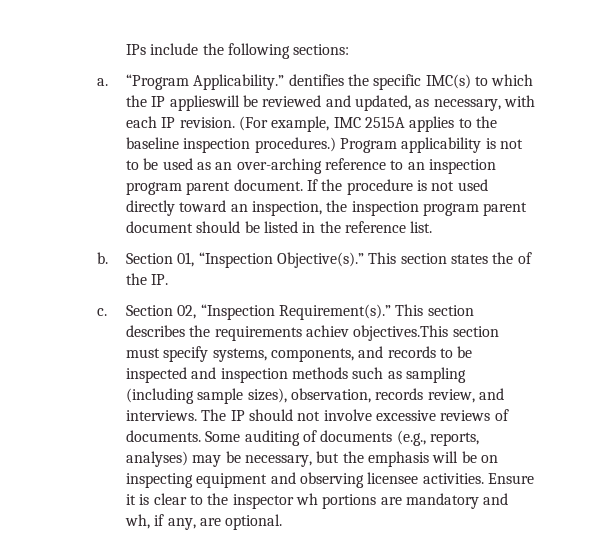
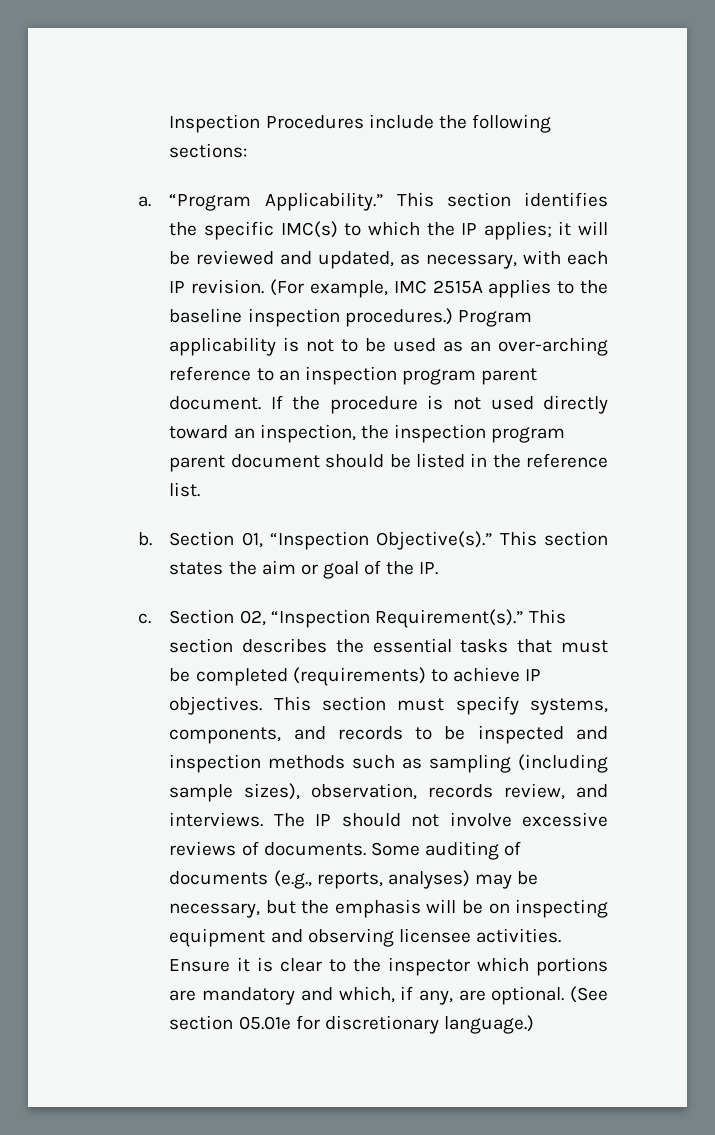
- IPs include the following sections:
+ Inspection Procedures include the following sections:
- “Program Applicability.” dentifies the specific IMC(s) to which the IP applieswill be reviewed and updated, as necessary, with each IP revision.
+ “Program Applicability.” This section identifies the specific IMC(s) to which the IP applies; it will be reviewed and updated, as necessary, with each IP revision.
- This section states the of the IP.
+ This section states the aim or goal of the IP.
- This section describes the requirements achiev objectives.This section must specify systems, components, and records to be inspected and inspection methods such as sampling (including sample sizes), observation, records review, and interviews.
+ This section describes the essential tasks that must be completed (requirements) to achieve IP objectives. This section must specify systems, components, and records to be inspected and inspection methods such as sampling (including sample sizes), observation, records review, and interviews.
- Ensure it is clear to the inspector wh portions are mandatory and wh, if any, are optional.
+ Ensure it is clear to the inspector which portions are mandatory and which, if any, are optional.
+ (See section 05.01e for discretionary language.)

